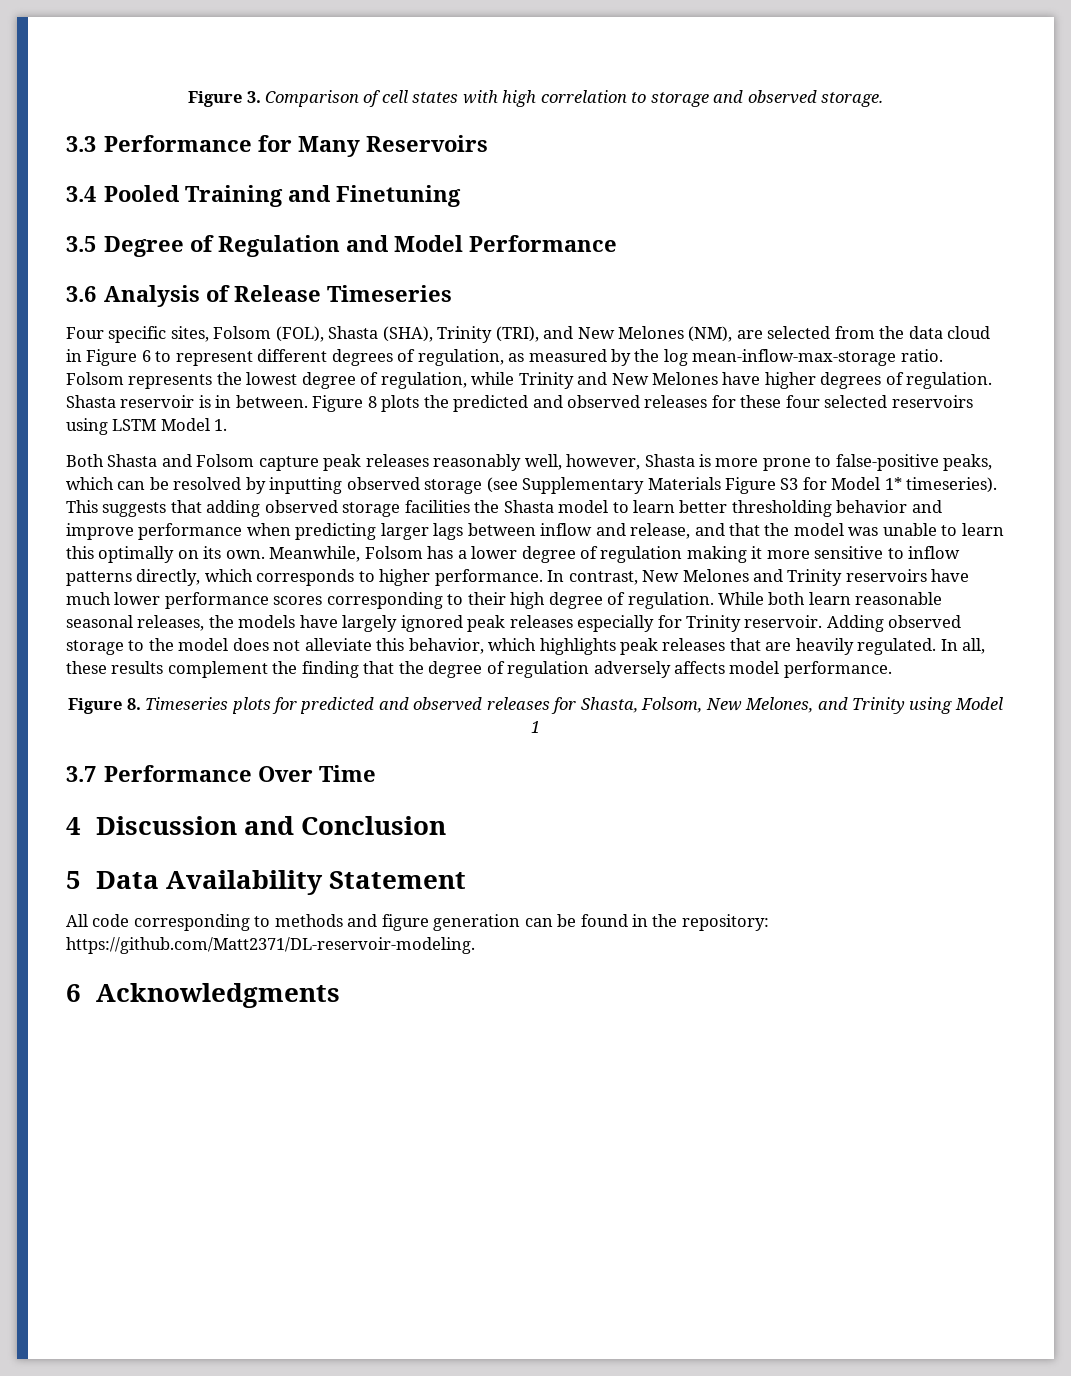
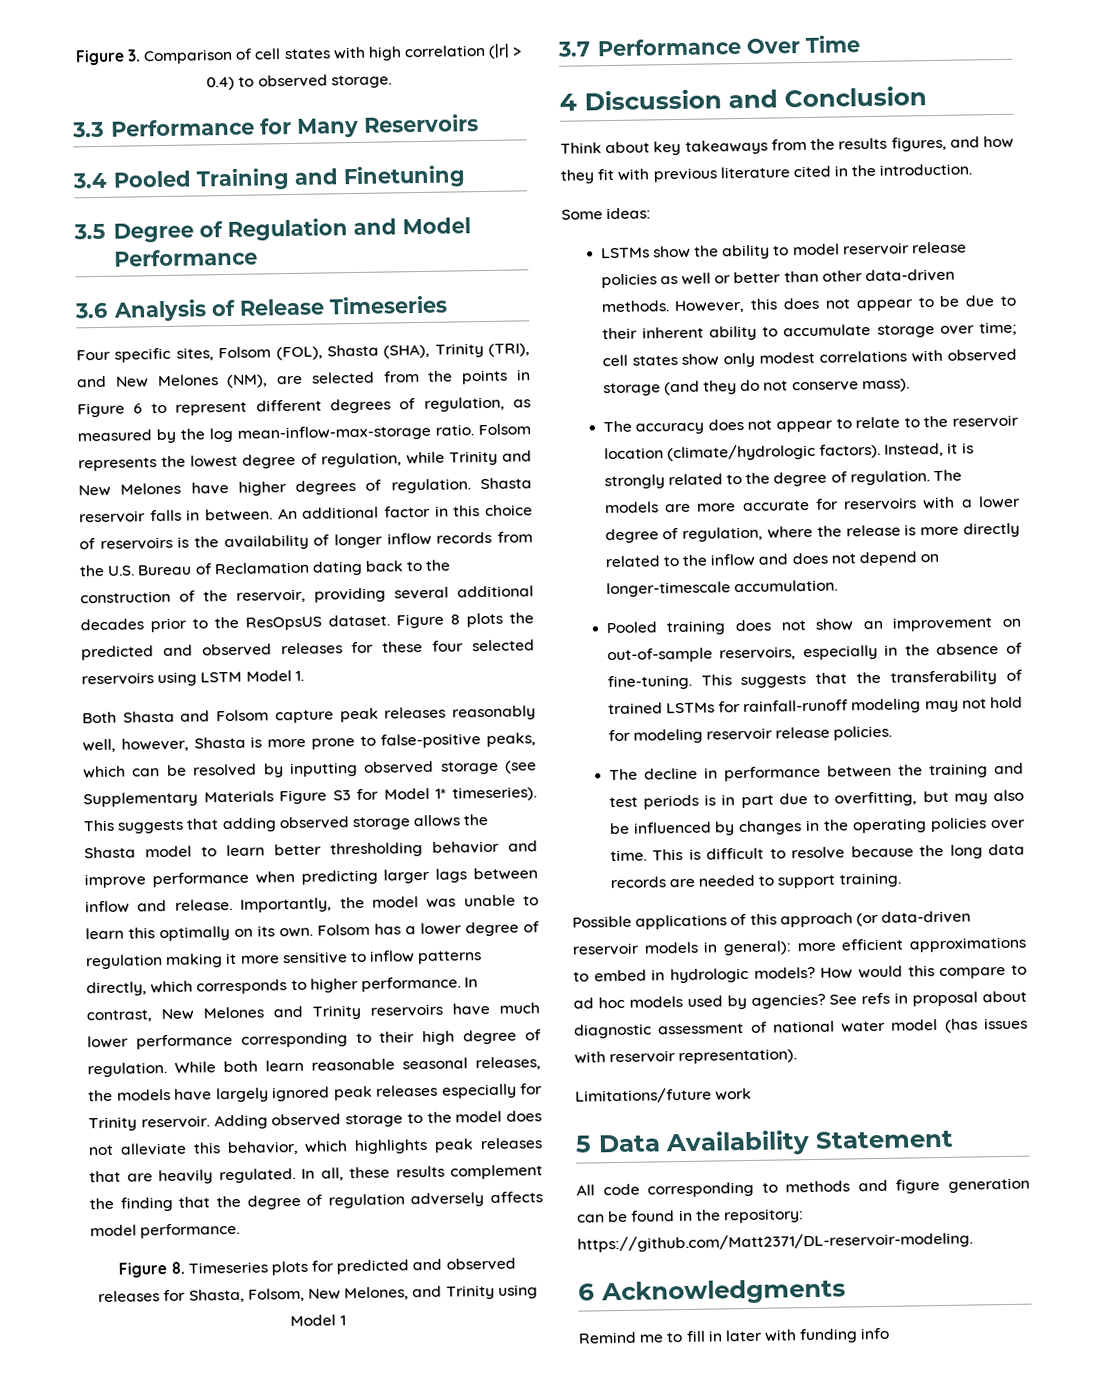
- Figure 3. Comparison of cell states with high correlation to storage and observed storage.
+ Figure 3. Comparison of cell states with high correlation (|r| > 0.4) to observed storage.
- Four specific sites, Folsom (FOL), Shasta (SHA), Trinity (TRI), and New Melones (NM), are selected from the data cloud in Figure 6 to represent different degrees of regulation, as measured by the log mean-inflow-max-storage ratio.
+ Four specific sites, Folsom (FOL), Shasta (SHA), Trinity (TRI), and New Melones (NM), are selected from the points in Figure 6 to represent different degrees of regulation, as measured by the log mean-inflow-max-storage ratio.
- Shasta reservoir is in between.
+ Shasta reservoir falls in between.
+ An additional factor in this choice of reservoirs is the availability of longer inflow records from the U.S. Bureau of Reclamation dating back to the construction of the reservoir, providing several additional decades prior to the ResOpsUS dataset.
- This suggests that adding observed storage facilities the Shasta model to learn better thresholding behavior and improve performance when predicting larger lags between inflow and release, and that the model was unable to learn this optimally on its own.
+ This suggests that adding observed storage allows the Shasta model to learn better thresholding behavior and improve performance when predicting larger lags between inflow and release. Importantly, the model was unable to learn this optimally on its own.
- Meanwhile, Folsom has a lower degree of regulation making it more sensitive to inflow patterns directly, which corresponds to higher performance.
+ Folsom has a lower degree of regulation making it more sensitive to inflow patterns directly, which corresponds to higher performance.
- In contrast, New Melones and Trinity reservoirs have much lower performance scores corresponding to their high degree of regulation.
+ In contrast, New Melones and Trinity reservoirs have much lower performance corresponding to their high degree of regulation.
+ Think about key takeaways from the results figures, and how they fit with previous literature cited in the introduction.
+ Some ideas:
+ LSTMs show the ability to model reservoir release policies as well or better than other data-driven methods. However, this does not appear to be due to their inherent ability to accumulate storage over time; cell states show only modest correlations with observed storage (and they do not conserve mass).
+ The accuracy does not appear to relate to the reservoir location (climate/hydrologic factors). Instead, it is strongly related to the degree of regulation. The models are more accurate for reservoirs with a lower degree of regulation, where the release is more directly related to the inflow and does not depend on longer-timescale accumulation.
+ Pooled training does not show an improvement on out-of-sample reservoirs, especially in the absence of fine-tuning. This suggests that the transferability of trained LSTMs for rainfall-runoff modeling may not hold for modeling reservoir release policies.
+ The decline in performance between the training and test periods is in part due to overfitting, but may also be influenced by changes in the operating policies over time. This is difficult to resolve because the long data records are needed to support training.
+ Possible applications of this approach (or data-driven reservoir models in general): more efficient approximations to embed in hydrologic models? How would this compare to ad hoc models used by agencies? See refs in proposal about diagnostic assessment of national water model (has issues with reservoir representation).
+ Limitations/future work
+ Remind me to fill in later with funding info

